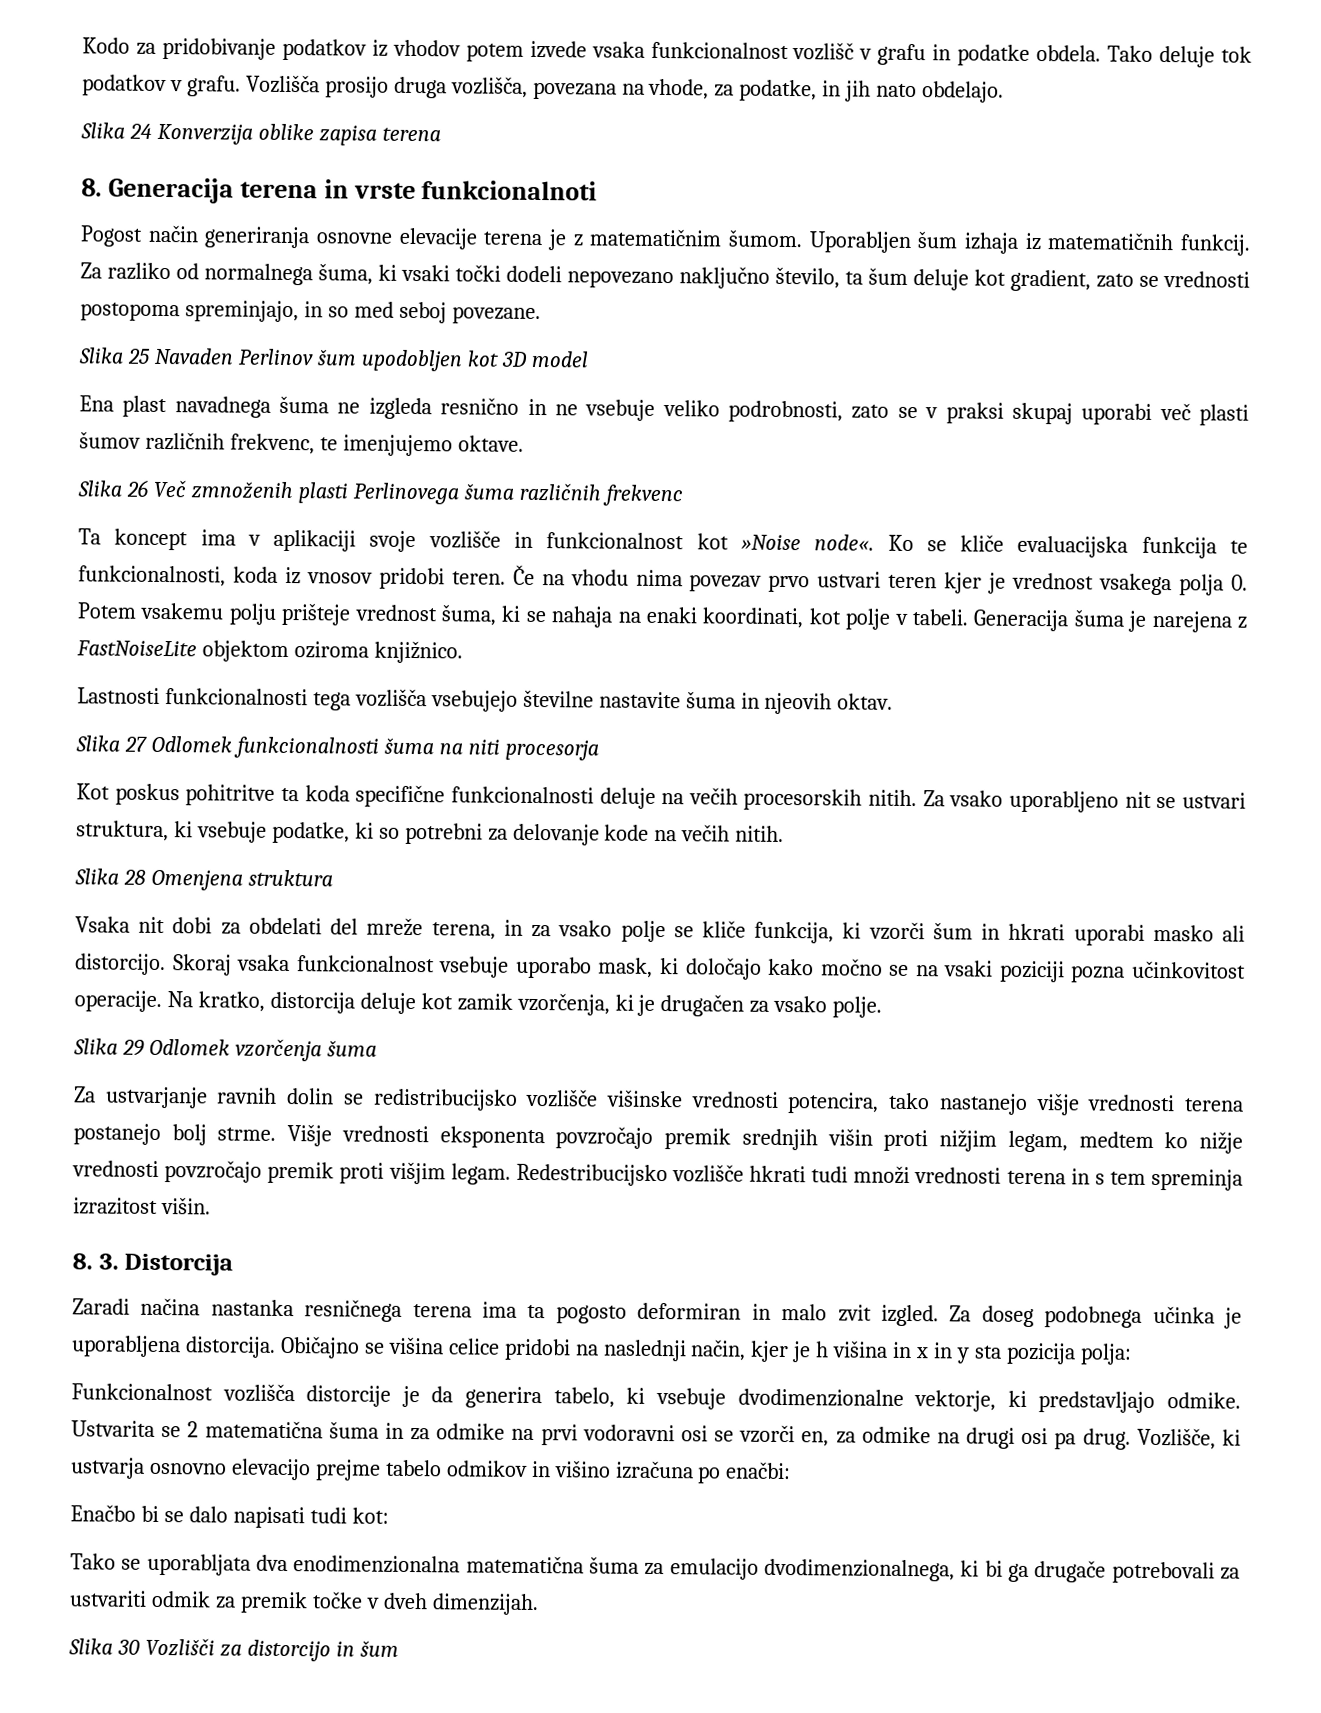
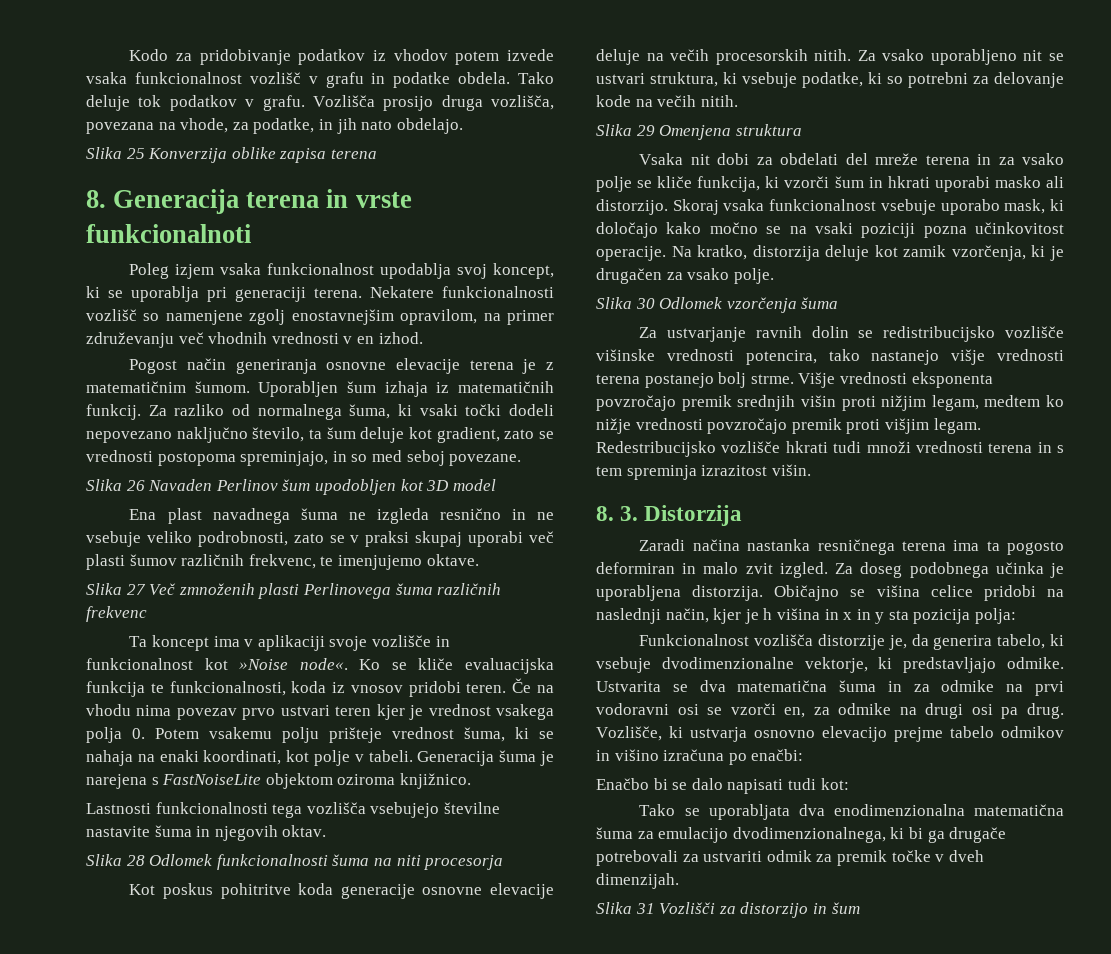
- Slika 24 Konverzija oblike zapisa terena
+ Slika 25 Konverzija oblike zapisa terena
+ Poleg izjem vsaka funkcionalnost upodablja svoj koncept, ki se uporablja pri generaciji terena. Nekatere funkcionalnosti vozlišč so namenjene zgolj enostavnejšim opravilom, na primer združevanju več vhodnih vrednosti v en izhod.
- Slika 25 Navaden Perlinov šum upodobljen kot 3D model
+ Slika 26 Navaden Perlinov šum upodobljen kot 3D model
- Slika 26 Več zmnoženih plasti Perlinovega šuma različnih frekvenc
+ Slika 27 Več zmnoženih plasti Perlinovega šuma različnih frekvenc
- Generacija šuma je narejena z FastNoiseLite objektom oziroma knjižnico.
+ Generacija šuma je narejena s FastNoiseLite objektom oziroma knjižnico.
- Lastnosti funkcionalnosti tega vozlišča vsebujejo številne nastavite šuma in njeovih oktav.
+ Lastnosti funkcionalnosti tega vozlišča vsebujejo številne nastavite šuma in njegovih oktav.
- Slika 27 Odlomek funkcionalnosti šuma na niti procesorja
+ Slika 28 Odlomek funkcionalnosti šuma na niti procesorja
- Kot poskus pohitritve ta koda specifične funkcionalnosti deluje na večih procesorskih nitih.
+ Kot poskus pohitritve koda generacije osnovne elevacije deluje na večih procesorskih nitih.
- Slika 28 Omenjena struktura
+ Slika 29 Omenjena struktura
- Vsaka nit dobi za obdelati del mreže terena, in za vsako polje se kliče funkcija, ki vzorči šum in hkrati uporabi masko ali distorcijo.
+ Vsaka nit dobi za obdelati del mreže terena in za vsako polje se kliče funkcija, ki vzorči šum in hkrati uporabi masko ali distorzijo.
- Na kratko, distorcija deluje kot zamik vzorčenja, ki je drugačen za vsako polje.
+ Na kratko, distorzija deluje kot zamik vzorčenja, ki je drugačen za vsako polje.
- Slika 29 Odlomek vzorčenja šuma
+ Slika 30 Odlomek vzorčenja šuma
- 8. 3. Distorcija
+ 8. 3. Distorzija
- Za doseg podobnega učinka je uporabljena distorcija.
+ Za doseg podobnega učinka je uporabljena distorzija.
- Funkcionalnost vozlišča distorcije je da generira tabelo, ki vsebuje dvodimenzionalne vektorje, ki predstavljajo odmike.
+ Funkcionalnost vozlišča distorzije je, da generira tabelo, ki vsebuje dvodimenzionalne vektorje, ki predstavljajo odmike.
- Ustvarita se 2 matematična šuma in za odmike na prvi vodoravni osi se vzorči en, za odmike na drugi osi pa drug.
+ Ustvarita se dva matematična šuma in za odmike na prvi vodoravni osi se vzorči en, za odmike na drugi osi pa drug.
- Slika 30 Vozlišči za distorcijo in šum
+ Slika 31 Vozlišči za distorzijo in šum

